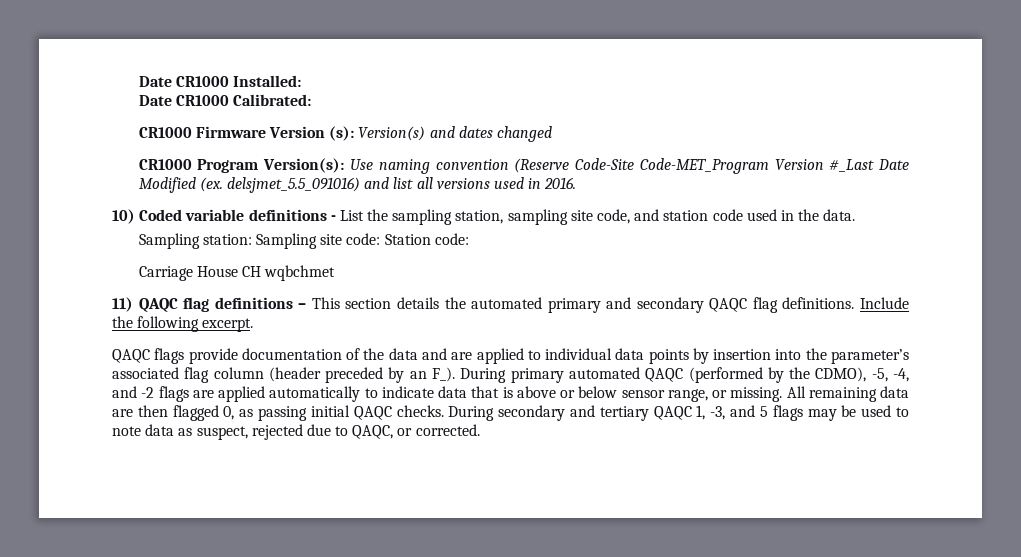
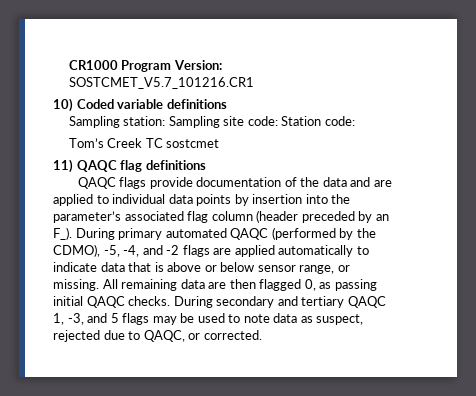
- Date CR1000 Installed:
- Date CR1000 Calibrated:
- CR1000 Firmware Version (s): Version(s) and dates changed
- CR1000 Program Version(s): Use naming convention (Reserve Code-Site Code-MET_Program Version #_Last Date Modified (ex. delsjmet_5.5_091016) and list all versions used in 2016.
- 10) Coded variable definitions - List the sampling station, sampling site code, and station code used in the data.
+ CR1000 Program Version: SOSTCMET_V5.7_101216.CR1
+ 10) Coded variable definitions
- Carriage House CH wqbchmet
+ Tom’s Creek TC sostcmet
- 11) QAQC flag definitions – This section details the automated primary and secondary QAQC flag definitions. Include the following excerpt.
+ 11) QAQC flag definitions

